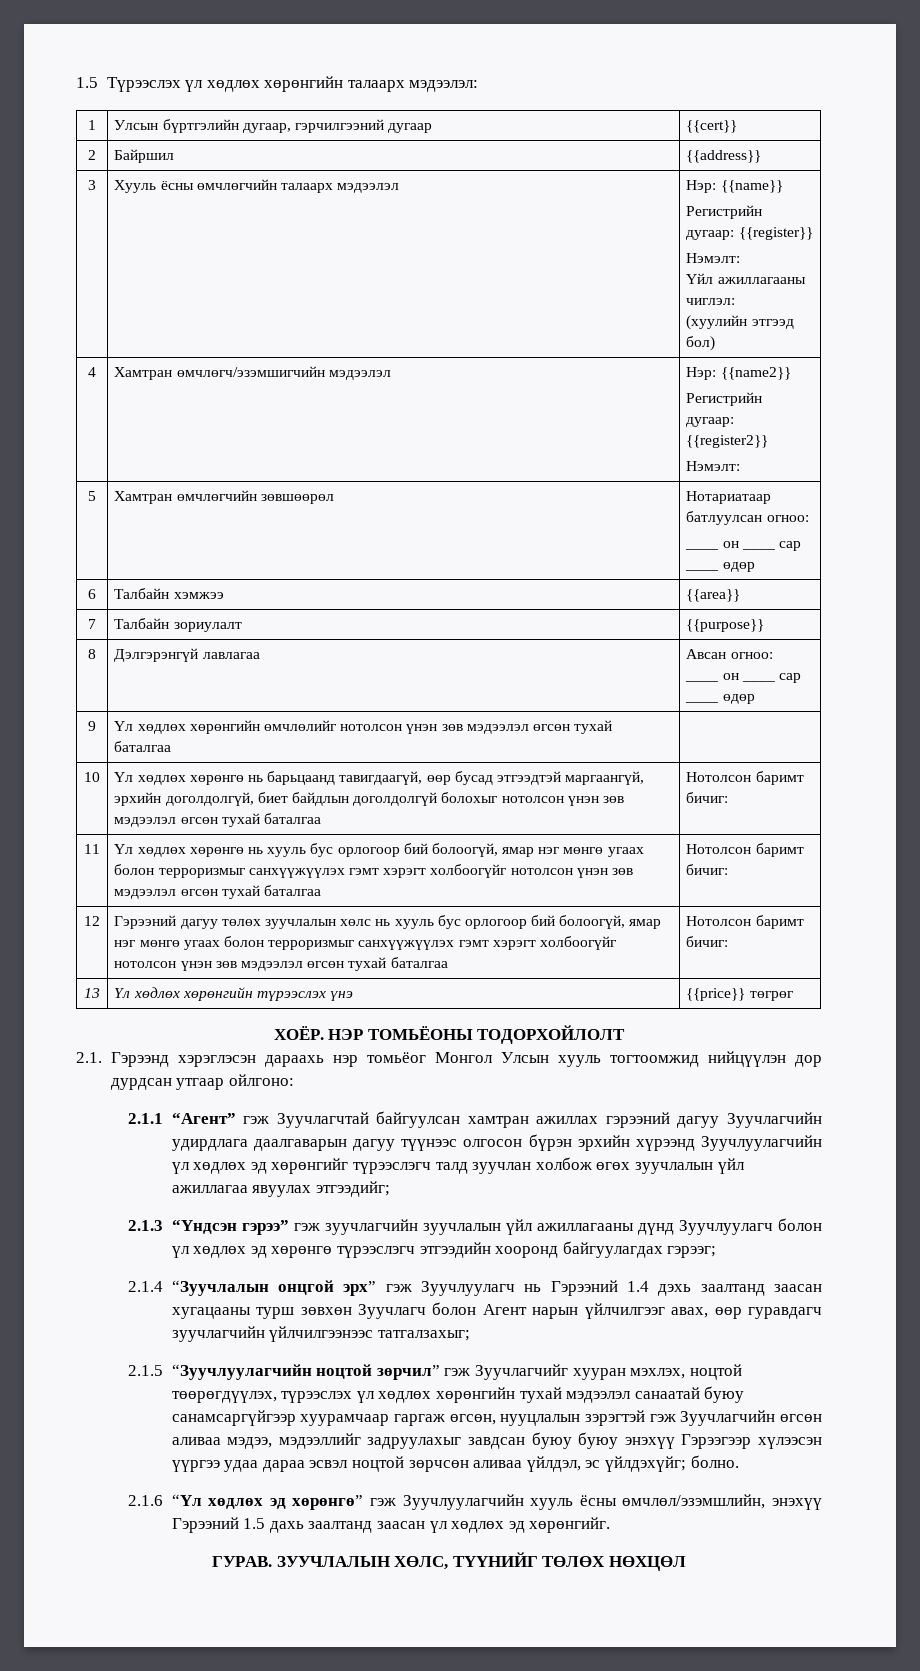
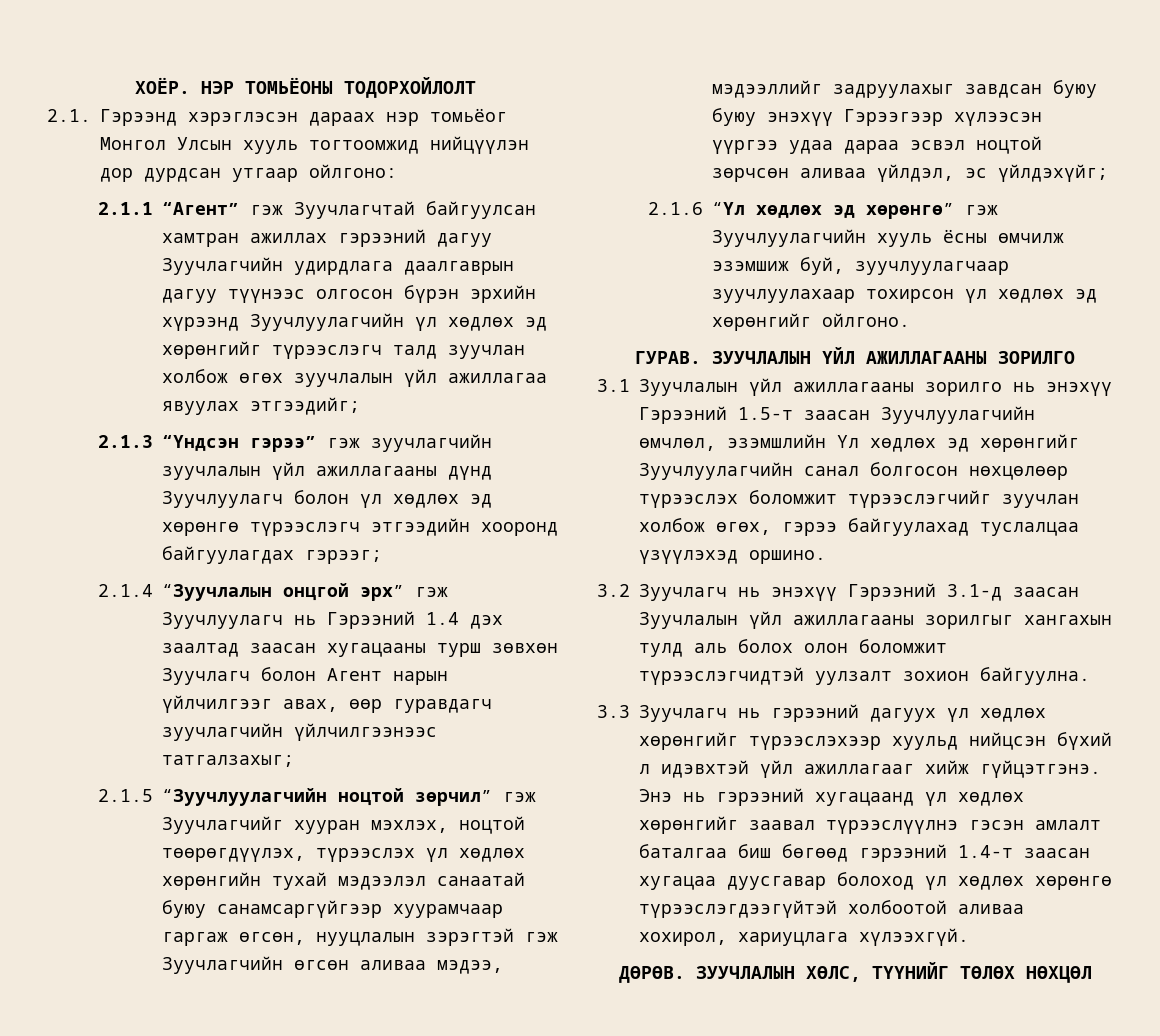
- 1.5 Түрээслэх үл хөдлөх хөрөнгийн талаарх мэдээлэл:
- 1 | Улсын бүртгэлийн дугаар, гэрчилгээний дугаар | {{cert}}
- 2 | Байршил | {{address}}
- 3 | Хууль ёсны өмчлөгчийн талаарх мэдээлэл | Нэр: {{name}}
- Регистрийн дугаар: {{register}}
- Нэмэлт:
- Үйл ажиллагааны чиглэл:
- (хуулийн этгээд бол)
- 4 | Хамтран өмчлөгч/эзэмшигчийн мэдээлэл | Нэр: {{name2}}
- Регистрийн дугаар: {{register2}}
- Нэмэлт:
- 5 | Хамтран өмчлөгчийн зөвшөөрөл | Нотариатаар батлуулсан огноо:
- ____ он ____ сар ____ өдөр
- 6 | Талбайн хэмжээ | {{area}}
- 7 | Талбайн зориулалт | {{purpose}}
- 8 | Дэлгэрэнгүй лавлагаа | Авсан огноо:
- ____ он ____ сар ____ өдөр
- 9 | Үл хөдлөх хөрөнгийн өмчлөлийг нотолсон үнэн зөв мэдээлэл өгсөн тухай баталгаа |
- 10 | Үл хөдлөх хөрөнгө нь барьцаанд тавигдаагүй, өөр бусад этгээдтэй маргаангүй, эрхийн доголдолгүй, биет байдлын доголдолгүй болохыг нотолсон үнэн зөв мэдээлэл өгсөн тухай баталгаа | Нотолсон баримт бичиг:
- 11 | Үл хөдлөх хөрөнгө нь хууль бус орлогоор бий болоогүй, ямар нэг мөнгө угаах болон терроризмыг санхүүжүүлэх гэмт хэрэгт холбоогүйг нотолсон үнэн зөв мэдээлэл өгсөн тухай баталгаа | Нотолсон баримт бичиг:
- 12 | Гэрээний дагуу төлөх зуучлалын хөлс нь хууль бус орлогоор бий болоогүй, ямар нэг мөнгө угаах болон терроризмыг санхүүжүүлэх гэмт хэрэгт холбоогүйг нотолсон үнэн зөв мэдээлэл өгсөн тухай баталгаа | Нотолсон баримт бичиг:
- 13 | Үл хөдлөх хөрөнгийн түрээслэх үнэ | {{price}} төгрөг
- 2.1. Гэрээнд хэрэглэсэн дараахь нэр томьёог Монгол Улсын хууль тогтоомжид нийцүүлэн дор дурдсан утгаар ойлгоно:
+ 2.1. Гэрээнд хэрэглэсэн дараах нэр томьёог Монгол Улсын хууль тогтоомжид нийцүүлэн дор дурдсан утгаар ойлгоно:
- 2.1.1 “Агент” гэж Зуучлагчтай байгуулсан хамтран ажиллах гэрээний дагуу Зуучлагчийн удирдлага даалгаварын дагуу түүнээс олгосон бүрэн эрхийн хүрээнд Зуучлуулагчийн үл хөдлөх эд хөрөнгийг түрээслэгч талд зуучлан холбож өгөх зуучлалын үйл ажиллагаа явуулах этгээдийг;
+ 2.1.1 “Агент” гэж Зуучлагчтай байгуулсан хамтран ажиллах гэрээний дагуу Зуучлагчийн удирдлага даалгаврын дагуу түүнээс олгосон бүрэн эрхийн хүрээнд Зуучлуулагчийн үл хөдлөх эд хөрөнгийг түрээслэгч талд зуучлан холбож өгөх зуучлалын үйл ажиллагаа явуулах этгээдийг;
- 2.1.4 “Зуучлалын онцгой эрх” гэж Зуучлуулагч нь Гэрээний 1.4 дэхь заалтанд заасан хугацааны турш зөвхөн Зуучлагч болон Агент нарын үйлчилгээг авах, өөр гуравдагч зуучлагчийн үйлчилгээнээс татгалзахыг;
+ 2.1.4 “Зуучлалын онцгой эрх” гэж Зуучлуулагч нь Гэрээний 1.4 дэх заалтад заасан хугацааны турш зөвхөн Зуучлагч болон Агент нарын үйлчилгээг авах, өөр гуравдагч зуучлагчийн үйлчилгээнээс татгалзахыг;
- 2.1.5 “Зуучлуулагчийн ноцтой зөрчил” гэж Зуучлагчийг хууран мэхлэх, ноцтой төөрөгдүүлэх, түрээслэх үл хөдлөх хөрөнгийн тухай мэдээлэл санаатай буюу санамсаргүйгээр хуурамчаар гаргаж өгсөн, нууцлалын зэрэгтэй гэж Зуучлагчийн өгсөн аливаа мэдээ, мэдээллийг задруулахыг завдсан буюу буюу энэхүү Гэрээгээр хүлээсэн үүргээ удаа дараа эсвэл ноцтой зөрчсөн аливаа үйлдэл, эс үйлдэхүйг; болно.
+ 2.1.5 “Зуучлуулагчийн ноцтой зөрчил” гэж Зуучлагчийг хууран мэхлэх, ноцтой төөрөгдүүлэх, түрээслэх үл хөдлөх хөрөнгийн тухай мэдээлэл санаатай буюу санамсаргүйгээр хуурамчаар гаргаж өгсөн, нууцлалын зэрэгтэй гэж Зуучлагчийн өгсөн аливаа мэдээ, мэдээллийг задруулахыг завдсан буюу буюу энэхүү Гэрээгээр хүлээсэн үүргээ удаа дараа эсвэл ноцтой зөрчсөн аливаа үйлдэл, эс үйлдэхүйг;
- 2.1.6 “Үл хөдлөх эд хөрөнгө” гэж Зуучлуулагчийн хууль ёсны өмчлөл/эзэмшлийн, энэхүү Гэрээний 1.5 дахь заалтанд заасан үл хөдлөх эд хөрөнгийг.
+ 2.1.6 “Үл хөдлөх эд хөрөнгө” гэж Зуучлуулагчийн хууль ёсны өмчилж эзэмшиж буй, зуучлуулагчаар зуучлуулахаар тохирсон үл хөдлөх эд хөрөнгийг ойлгоно.
- ЗУУЧЛАЛЫН ХӨЛС, ТҮҮНИЙГ ТӨЛӨХ НӨХЦӨЛ
+ ЗУУЧЛАЛЫН ҮЙЛ АЖИЛЛАГААНЫ ЗОРИЛГО
+ 3.1 Зуучлалын үйл ажиллагааны зорилго нь энэхүү Гэрээний 1.5-т заасан Зуучлуулагчийн өмчлөл, эзэмшлийн Үл хөдлөх эд хөрөнгийг Зуучлуулагчийн санал болгосон нөхцөлөөр түрээслэх боломжит түрээслэгчийг зуучлан холбож өгөх, гэрээ байгуулахад туслалцаа үзүүлэхэд оршино.
+ 3.2 Зуучлагч нь энэхүү Гэрээний 3.1-д заасан Зуучлалын үйл ажиллагааны зорилгыг хангахын тулд аль болох олон боломжит түрээслэгчидтэй уулзалт зохион байгуулна.
+ 3.3 Зуучлагч нь гэрээний дагуух үл хөдлөх хөрөнгийг түрээслэхээр хуульд нийцсэн бүхий л идэвхтэй үйл ажиллагааг хийж гүйцэтгэнэ. Энэ нь гэрээний хугацаанд үл хөдлөх хөрөнгийг заавал түрээслүүлнэ гэсэн амлалт баталгаа биш бөгөөд гэрээний 1.4-т заасан хугацаа дуусгавар болоход үл хөдлөх хөрөнгө түрээслэгдээгүйтэй холбоотой аливаа хохирол, хариуцлага хүлээхгүй.
+ ДӨРӨВ. ЗУУЧЛАЛЫН ХӨЛС, ТҮҮНИЙГ ТӨЛӨХ НӨХЦӨЛ

